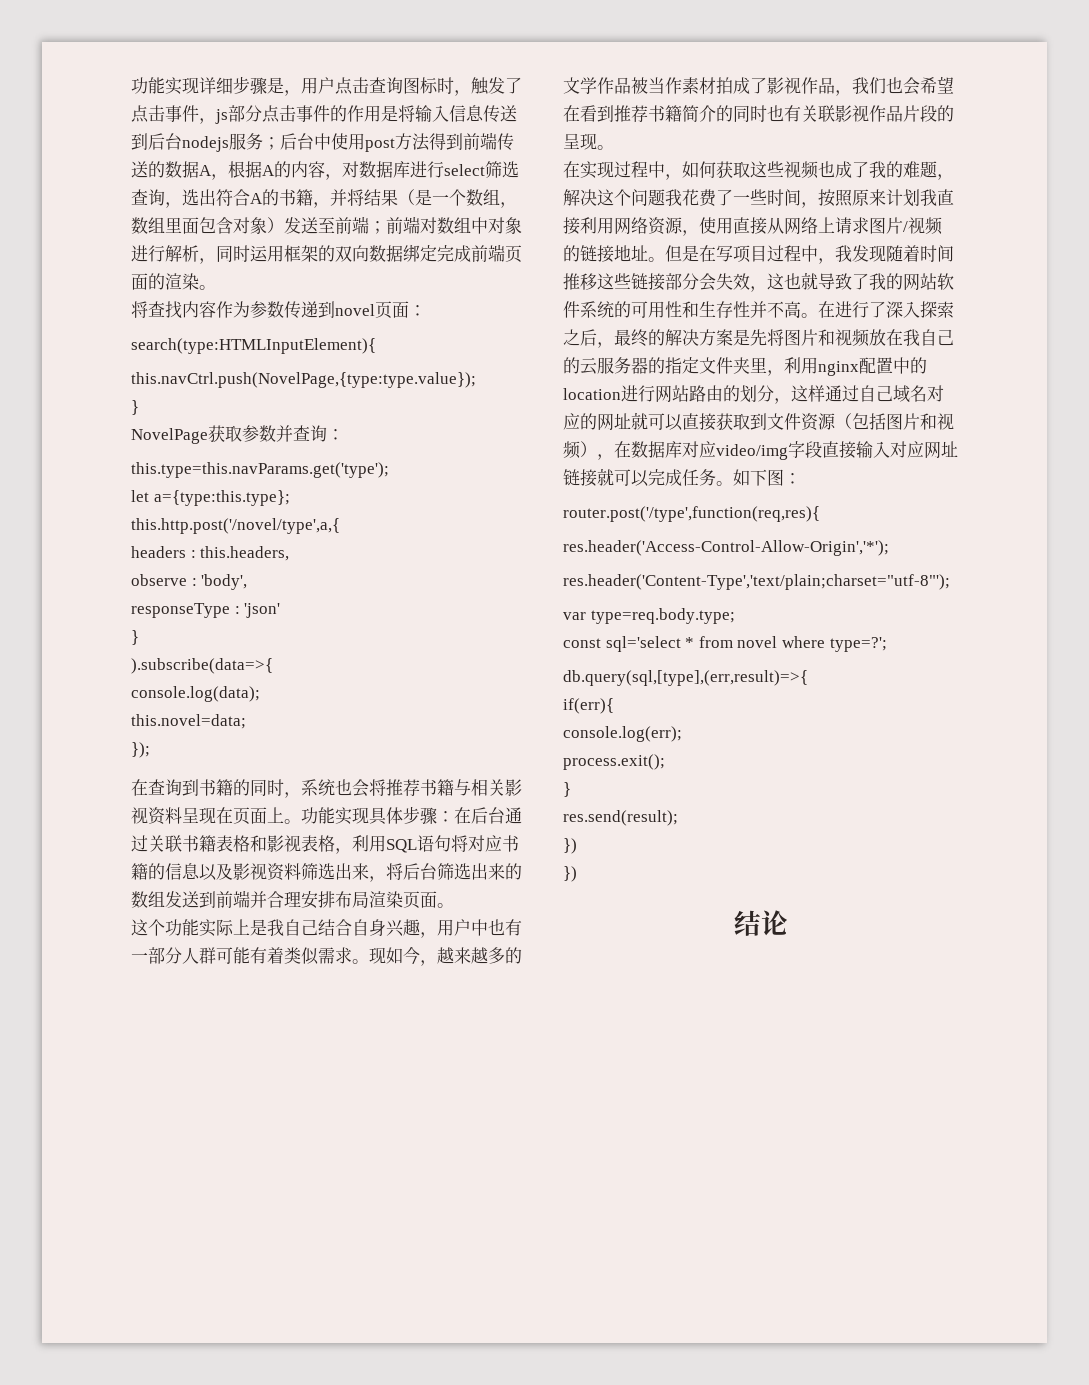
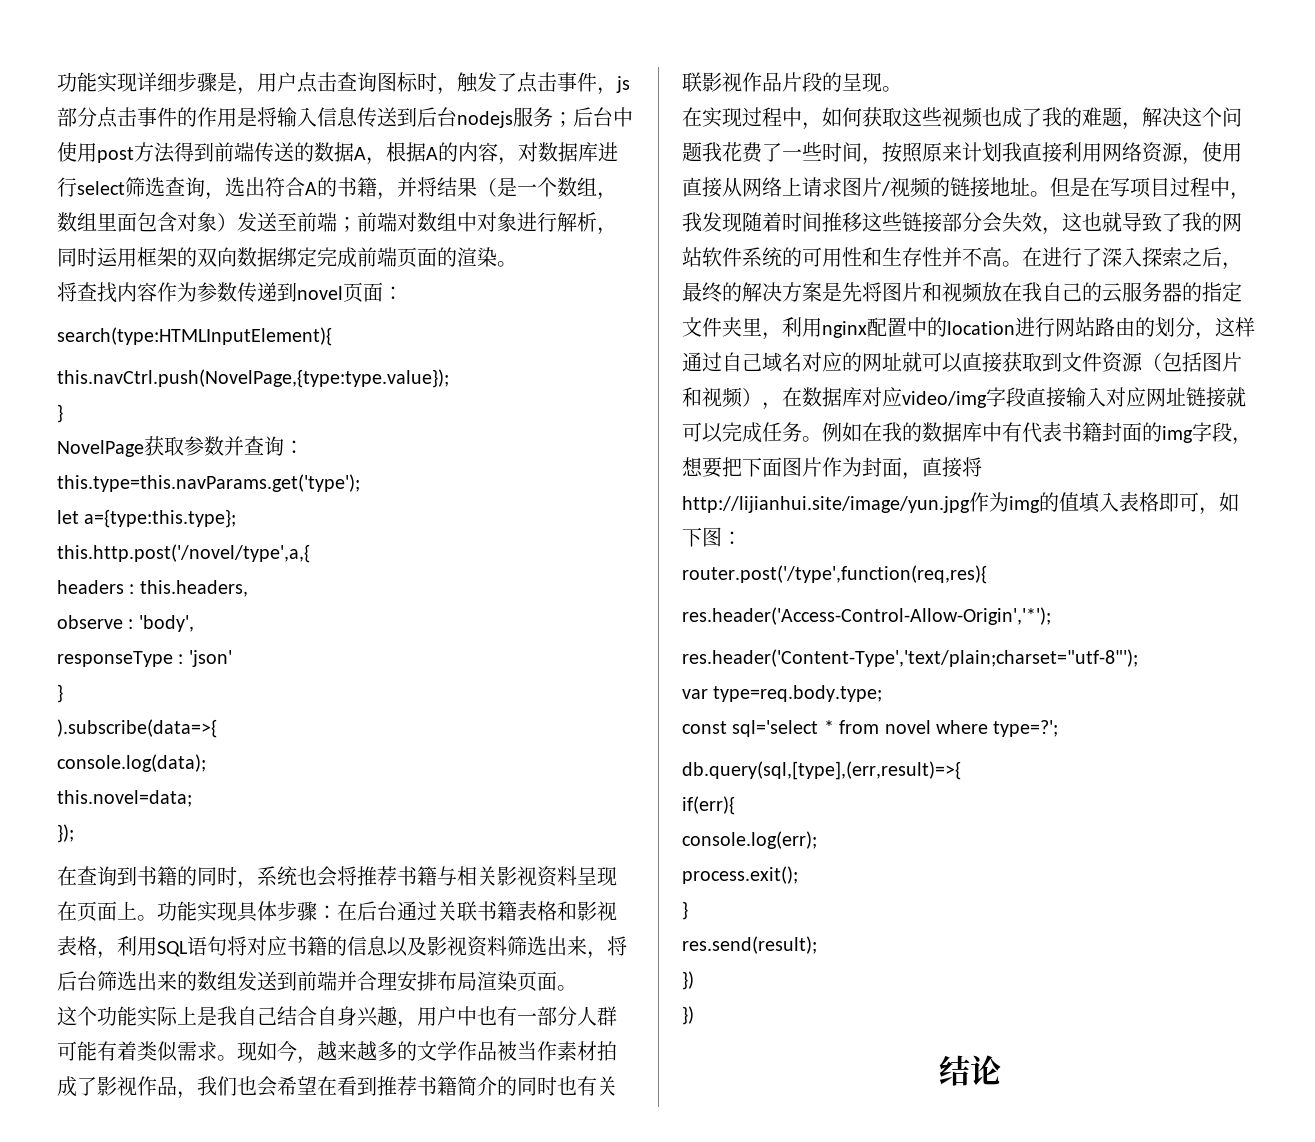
- 如下图：
+ 例如在我的数据库中有代表书籍封面的img字段，想要把下面图片作为封面，直接将http://lijianhui.site/image/yun.jpg作为img的值填入表格即可，如下图：

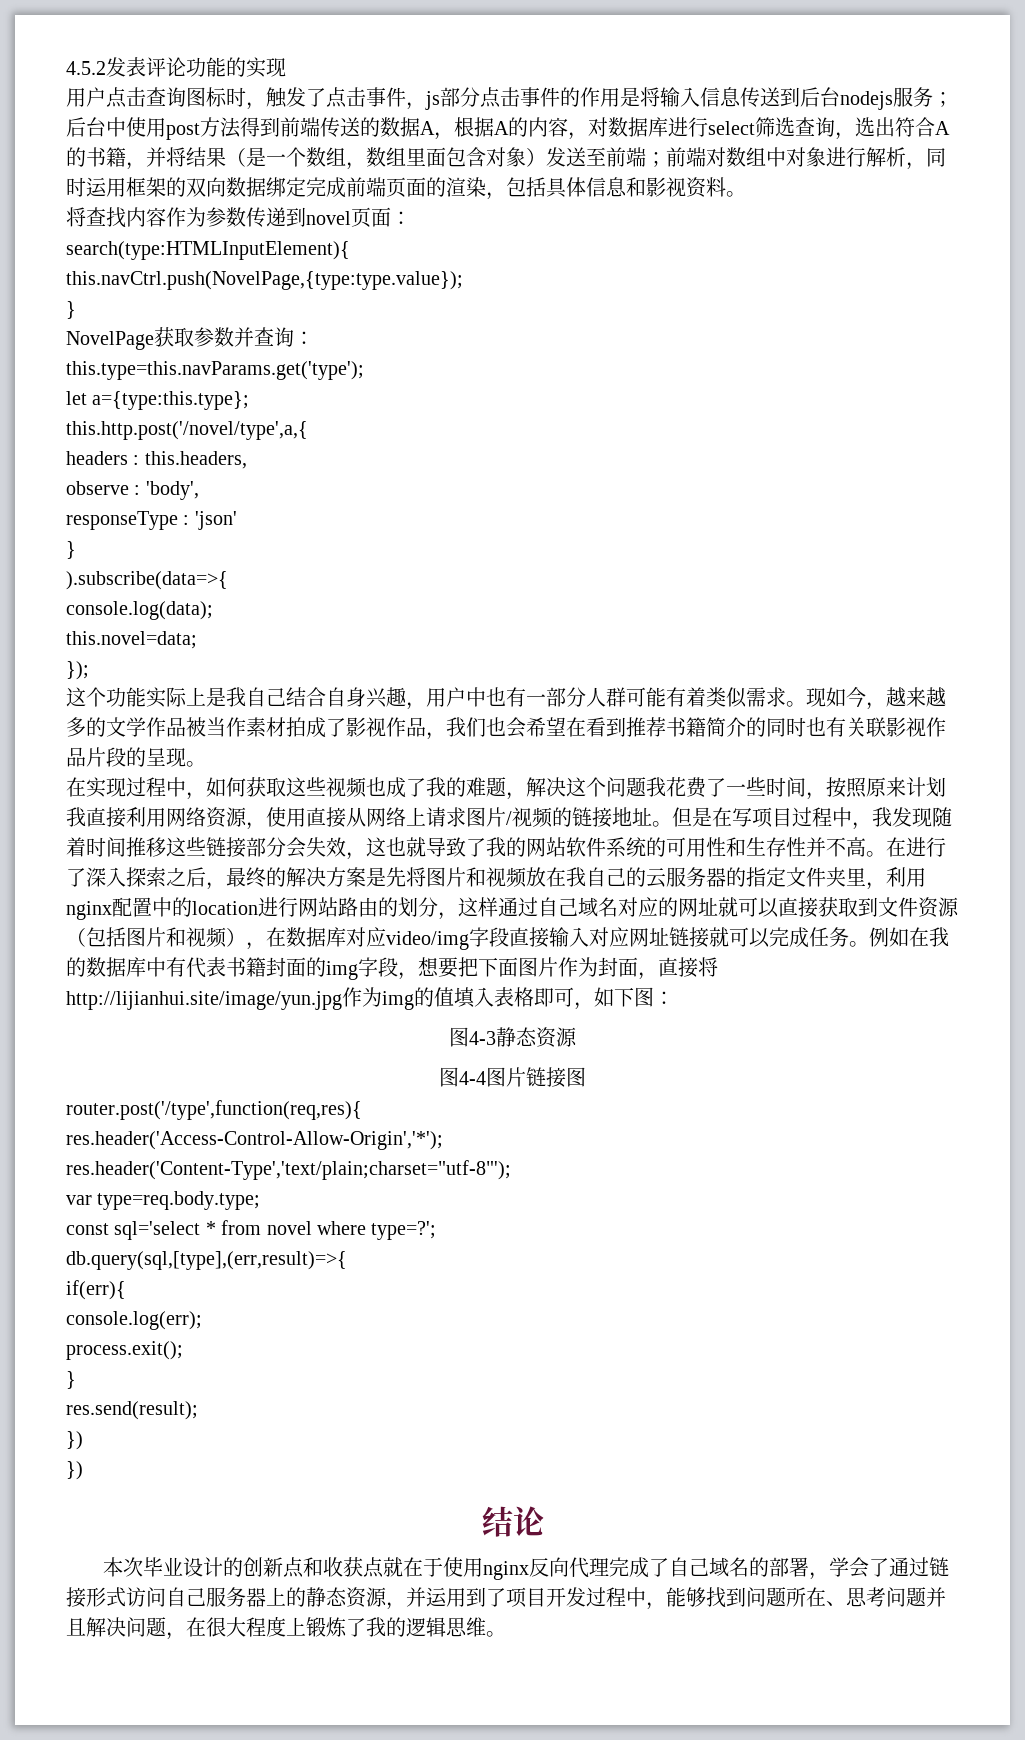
- 功能实现详细步骤是，用户点击查询图标时，触发了点击事件，js部分点击事件的作用是将输入信息传送到后台nodejs服务；
+ 4.5.2发表评论功能的实现
+ 用户点击查询图标时，触发了点击事件，js部分点击事件的作用是将输入信息传送到后台nodejs服务；
- 前端对数组中对象进行解析，同时运用框架的双向数据绑定完成前端页面的渲染。
+ 前端对数组中对象进行解析，同时运用框架的双向数据绑定完成前端页面的渲染，包括具体信息和影视资料。
- 在查询到书籍的同时，系统也会将推荐书籍与相关影视资料呈现在页面上。功能实现具体步骤：在后台通过关联书籍表格和影视表格，利用SQL语句将对应书籍的信息以及影视资料筛选出来，将后台筛选出来的数组发送到前端并合理安排布局渲染页面。
+ 图4-3静态资源
+ 图4-4图片链接图
+ 本次毕业设计的创新点和收获点就在于使用nginx反向代理完成了自己域名的部署，学会了通过链接形式访问自己服务器上的静态资源，并运用到了项目开发过程中，能够找到问题所在、思考问题并且解决问题，在很大程度上锻炼了我的逻辑思维。

